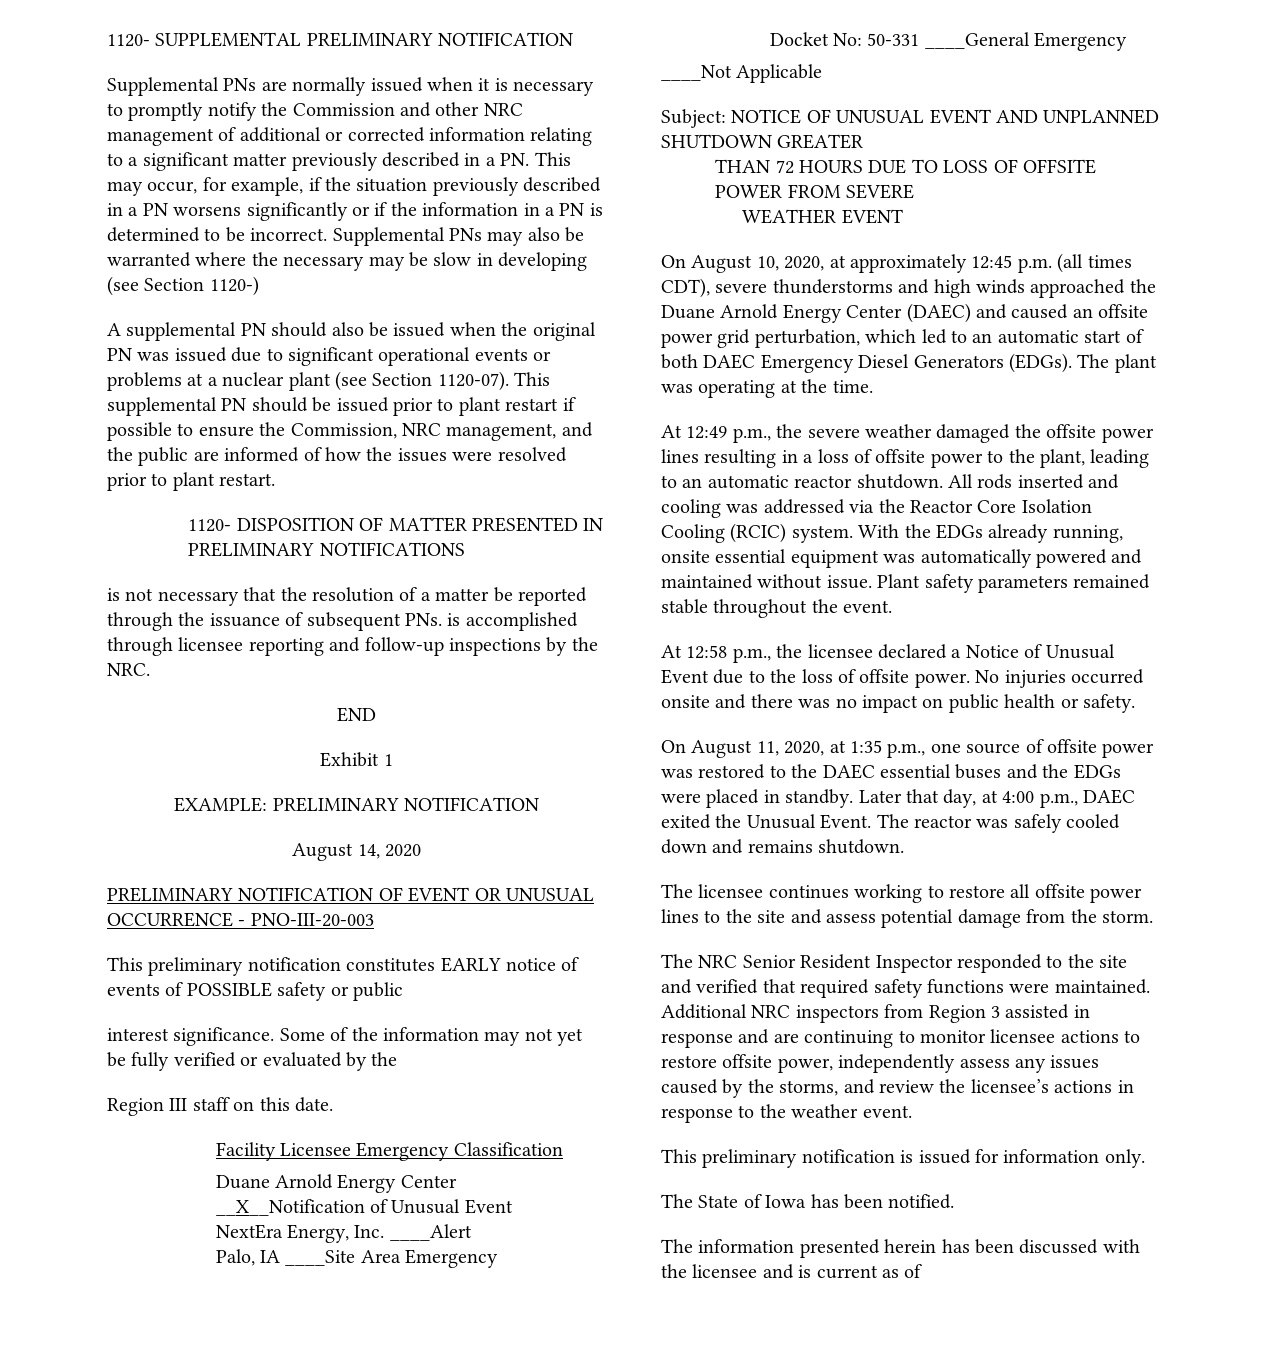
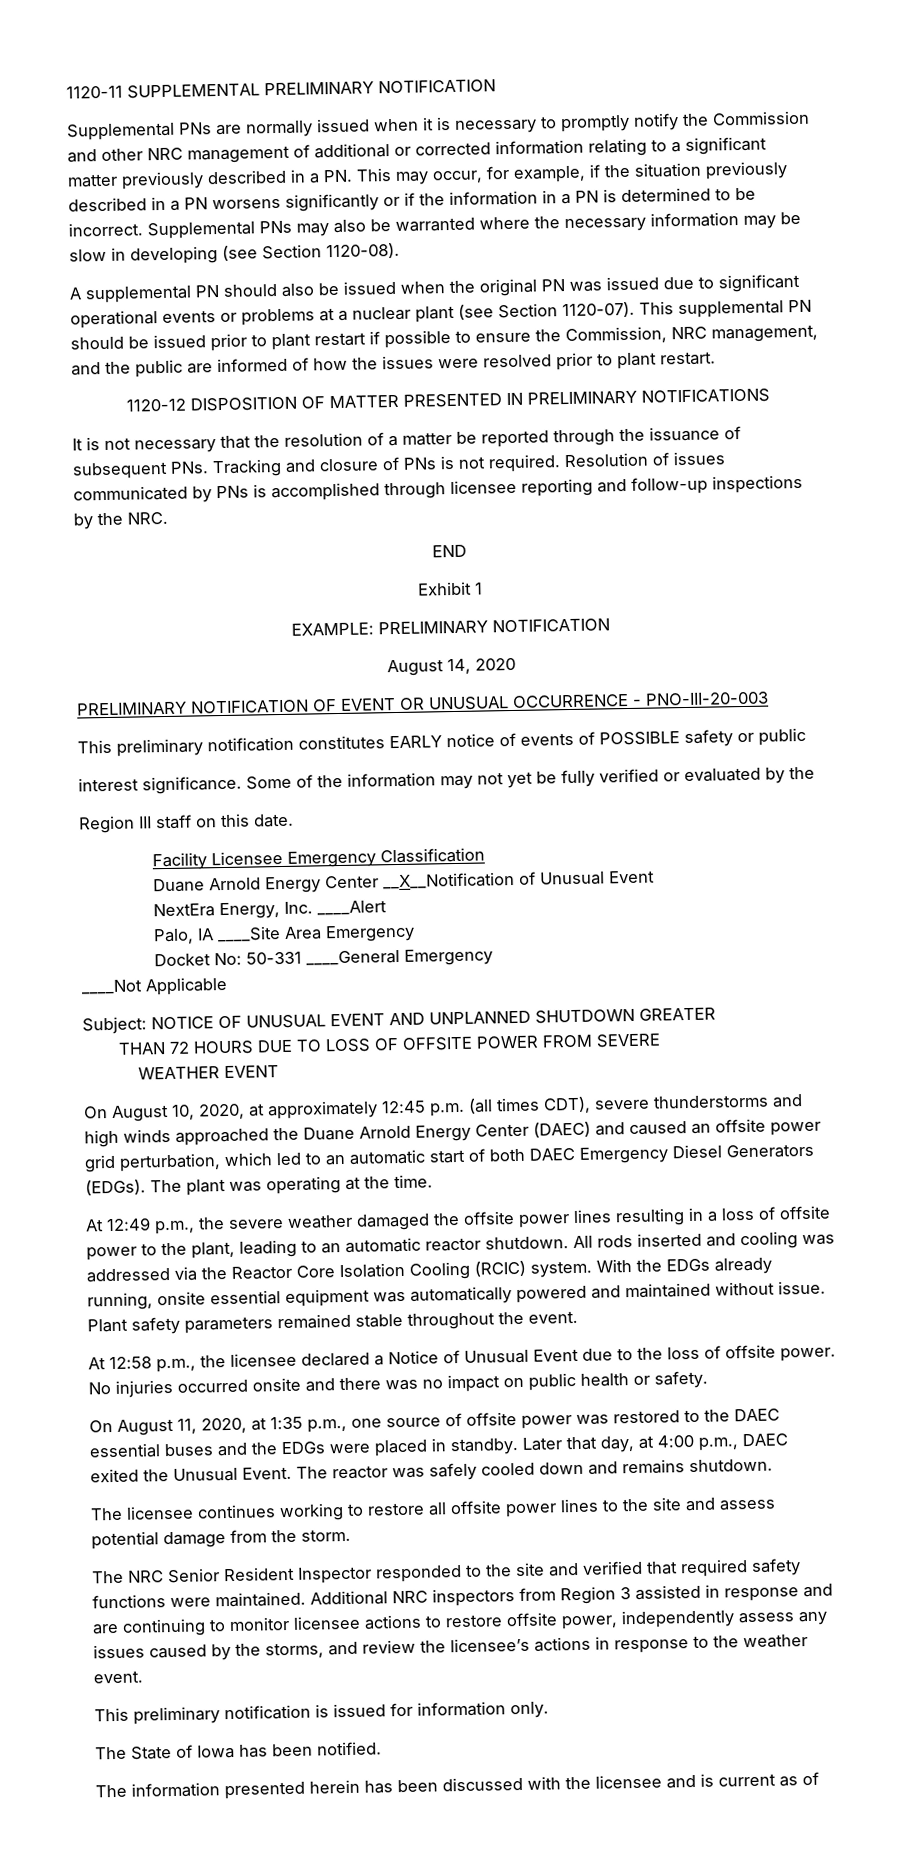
- 1120- SUPPLEMENTAL PRELIMINARY NOTIFICATION
+ 1120-11 SUPPLEMENTAL PRELIMINARY NOTIFICATION
- Supplemental PNs may also be warranted where the necessary may be slow in developing (see Section 1120-)
+ Supplemental PNs may also be warranted where the necessary information may be slow in developing (see Section 1120-08).
- 1120- DISPOSITION OF MATTER PRESENTED IN PRELIMINARY NOTIFICATIONS
+ 1120-12 DISPOSITION OF MATTER PRESENTED IN PRELIMINARY NOTIFICATIONS
- is not necessary that the resolution of a matter be reported through the issuance of subsequent PNs. is accomplished through licensee reporting and follow-up inspections by the NRC.
+ It is not necessary that the resolution of a matter be reported through the issuance of subsequent PNs. Tracking and closure of PNs is not required. Resolution of issues communicated by PNs is accomplished through licensee reporting and follow-up inspections by the NRC.

